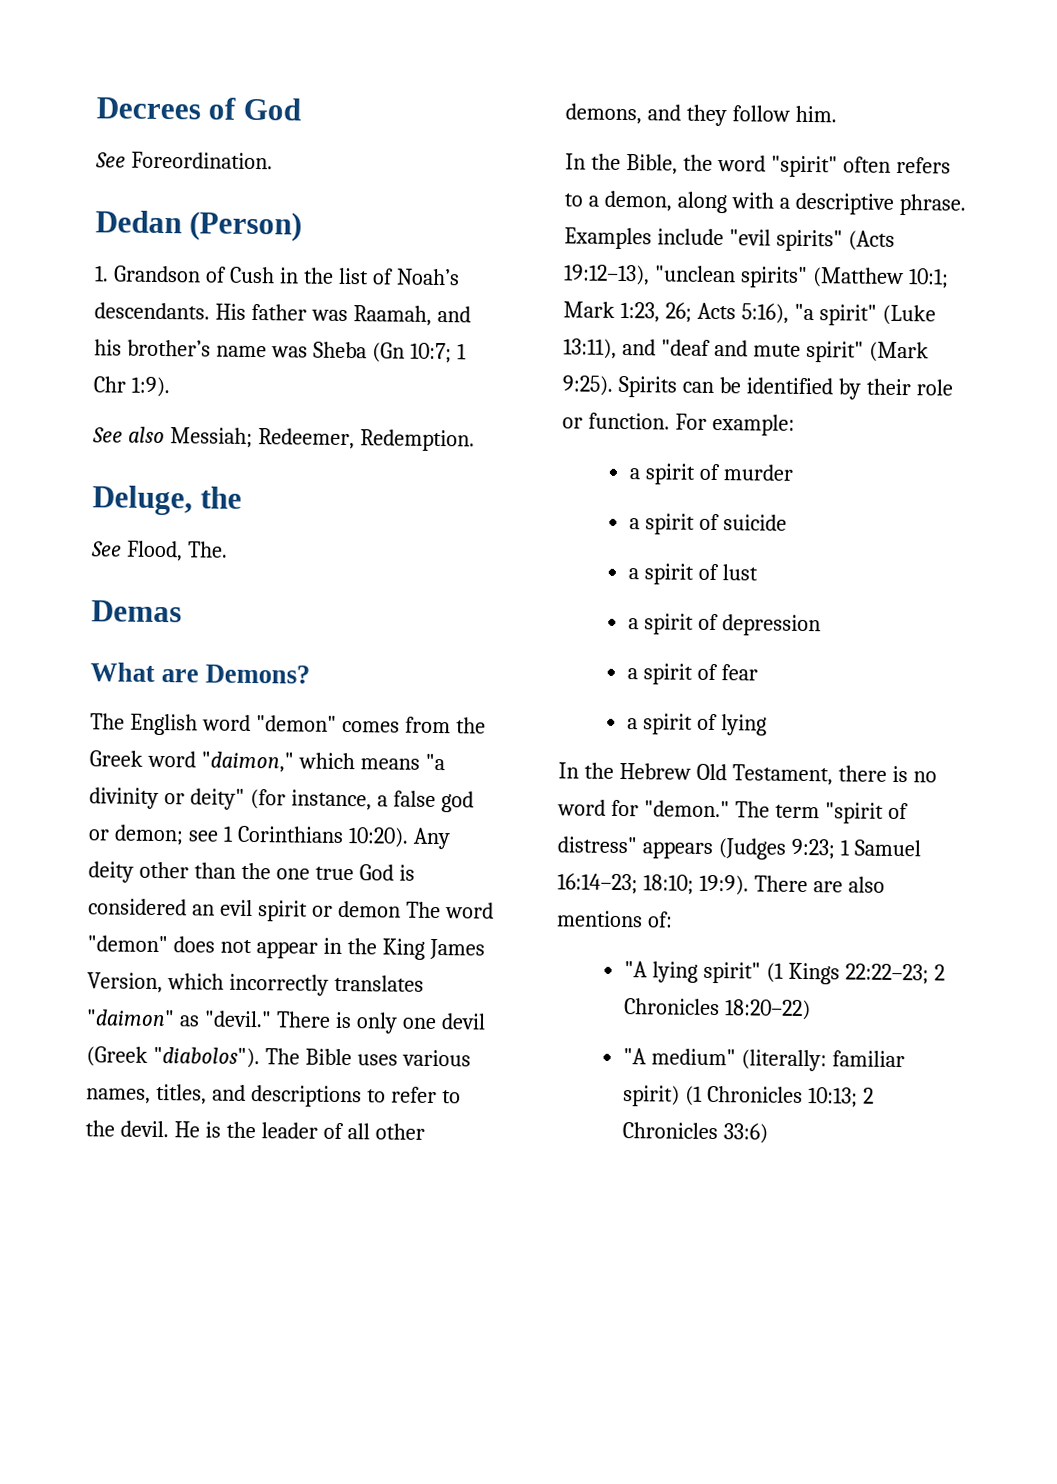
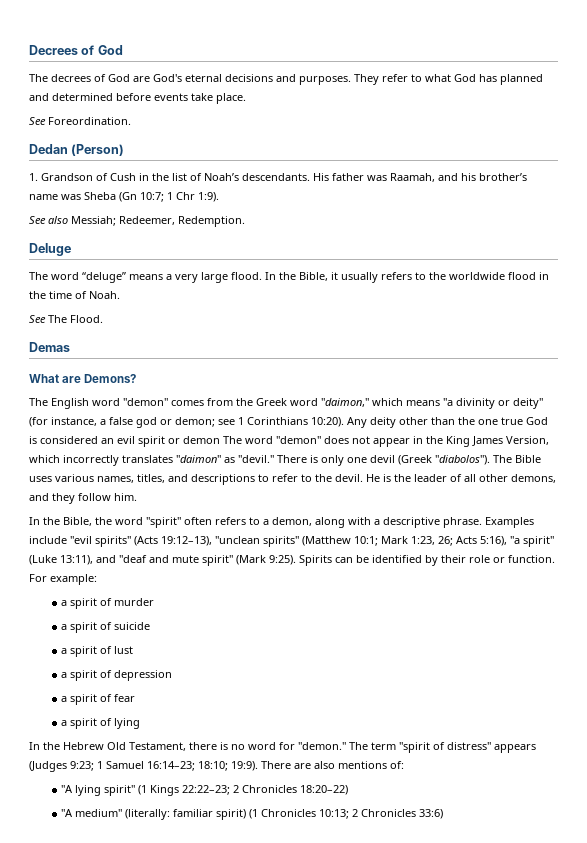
+ The decrees of God are God's eternal decisions and purposes. They refer to what God has planned and determined before events take place.
- Deluge, the
- See Flood, The.
+ Deluge
+ The word “deluge” means a very large flood. In the Bible, it usually refers to the worldwide flood in the time of Noah.
+ See The Flood.

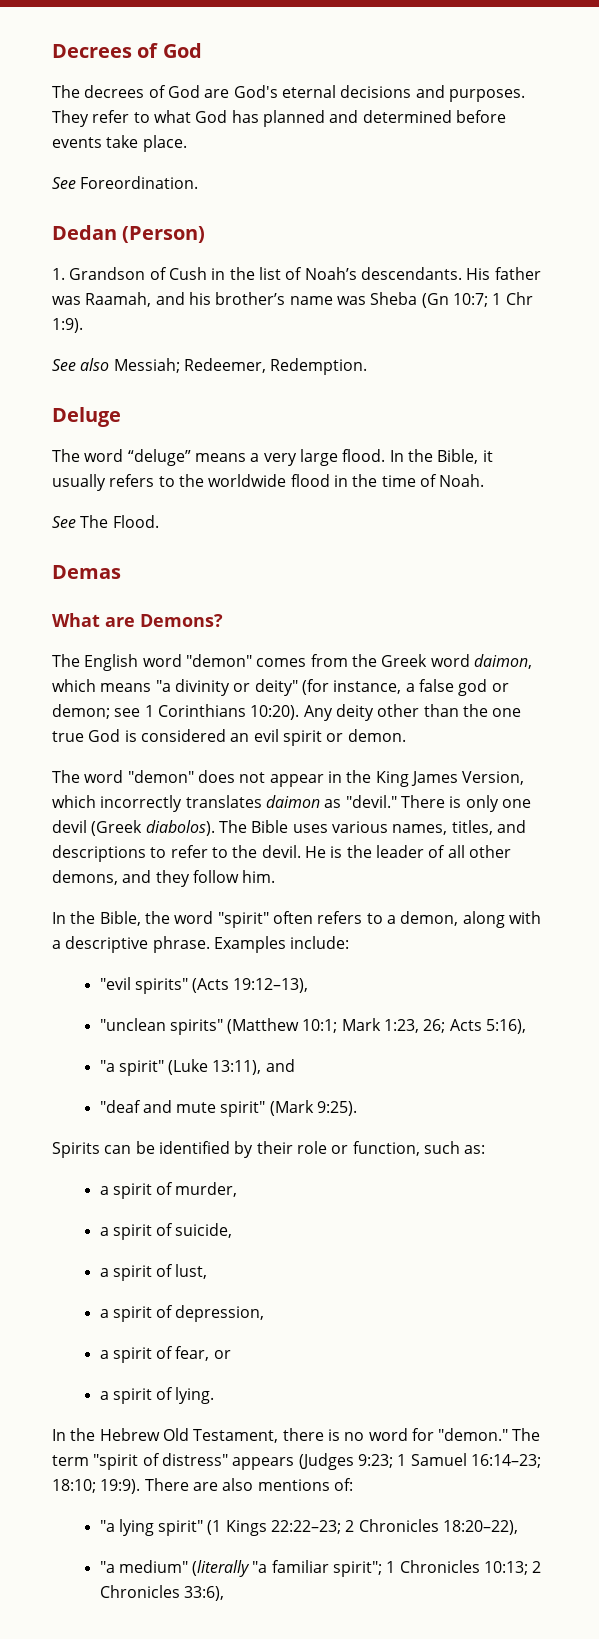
- The English word "demon" comes from the Greek word "daimon," which means "a divinity or deity" (for instance, a false god or demon; see 1 Corinthians 10:20).
+ The English word "demon" comes from the Greek word daimon, which means "a divinity or deity" (for instance, a false god or demon; see 1 Corinthians 10:20).
- Any deity other than the one true God is considered an evil spirit or demon The word "demon" does not appear in the King James Version, which incorrectly translates "daimon" as "devil."
+ Any deity other than the one true God is considered an evil spirit or demon.
+ The word "demon" does not appear in the King James Version, which incorrectly translates daimon as "devil."
- There is only one devil (Greek "diabolos").
+ There is only one devil (Greek diabolos).
- Examples include "evil spirits" (Acts 19:12–13), "unclean spirits" (Matthew 10:1; Mark 1:23, 26; Acts 5:16), "a spirit" (Luke 13:11), and "deaf and mute spirit" (Mark 9:25). Spirits can be identified by their role or function. For example:
- a spirit of murder
- a spirit of suicide
- a spirit of lust
- a spirit of depression
- a spirit of fear
- a spirit of lying
+ Examples include:
+ "evil spirits" (Acts 19:12–13),
+ "unclean spirits" (Matthew 10:1; Mark 1:23, 26; Acts 5:16),
+ "a spirit" (Luke 13:11), and
+ "deaf and mute spirit" (Mark 9:25).
+ Spirits can be identified by their role or function, such as:
+ a spirit of murder,
+ a spirit of suicide,
+ a spirit of lust,
+ a spirit of depression,
+ a spirit of fear, or
+ a spirit of lying.
- "A lying spirit" (1 Kings 22:22–23; 2 Chronicles 18:20–22)
- "A medium" (literally: familiar spirit) (1 Chronicles 10:13; 2 Chronicles 33:6)
+ "a lying spirit" (1 Kings 22:22–23; 2 Chronicles 18:20–22),
+ "a medium" (literally "a familiar spirit"; 1 Chronicles 10:13; 2 Chronicles 33:6),

